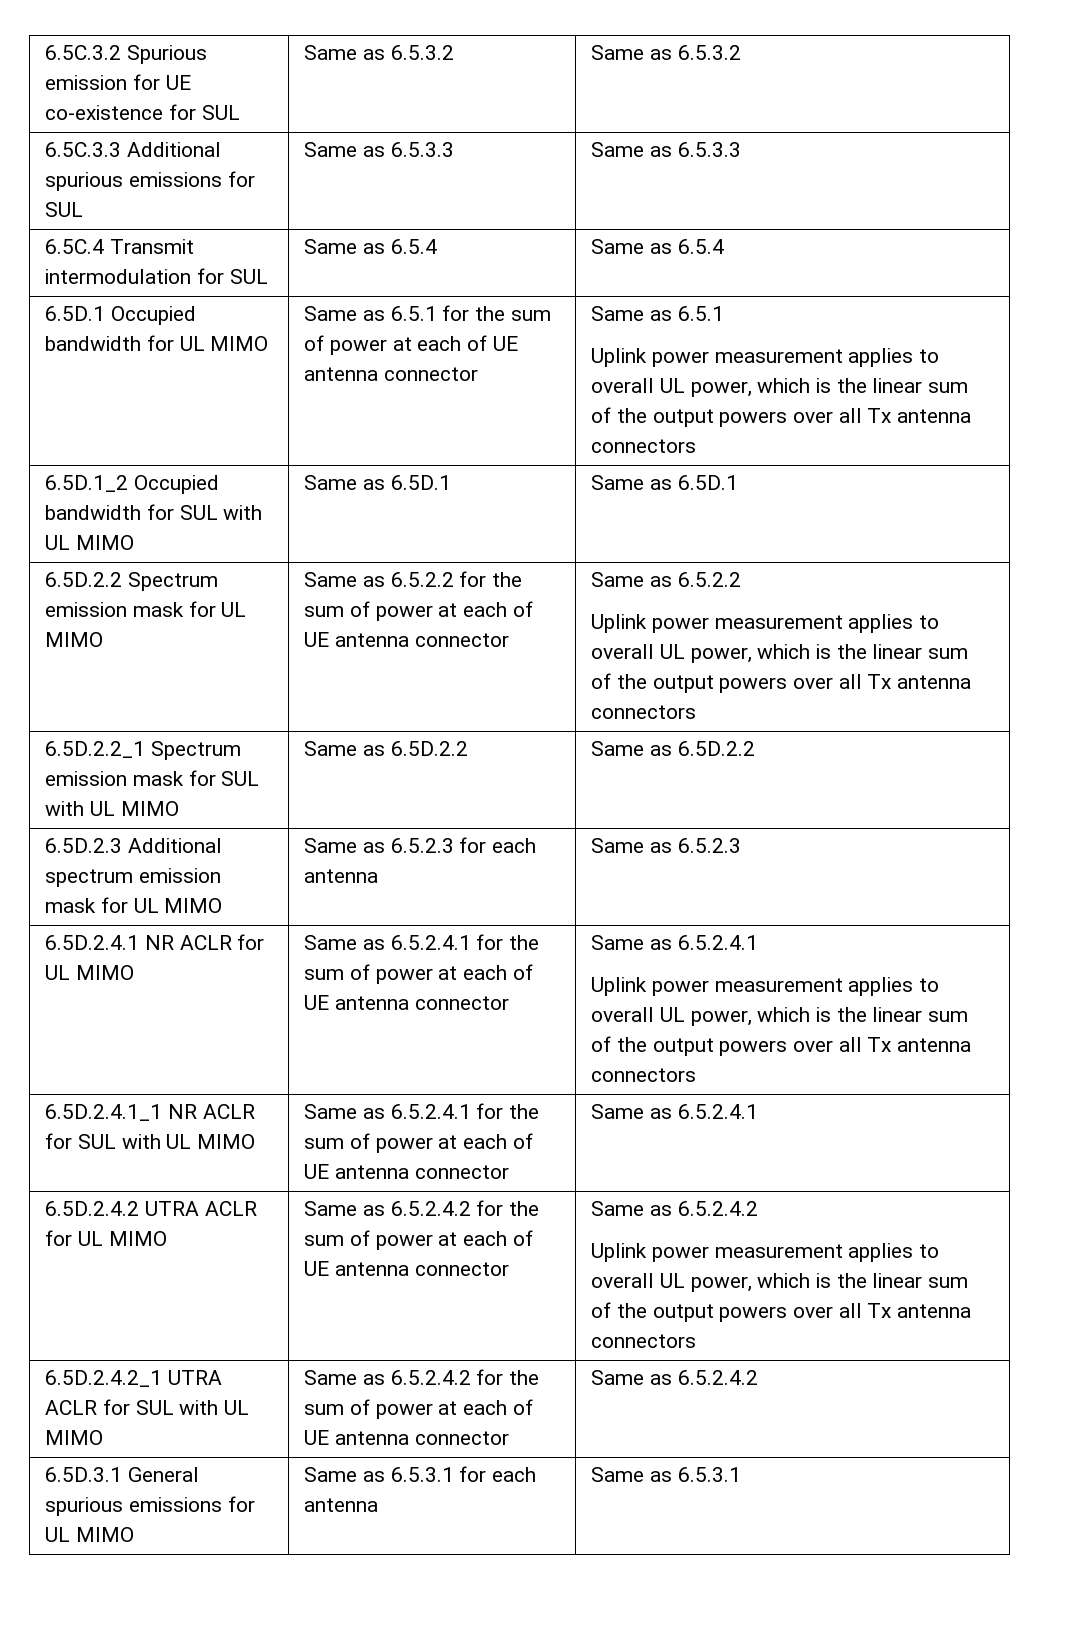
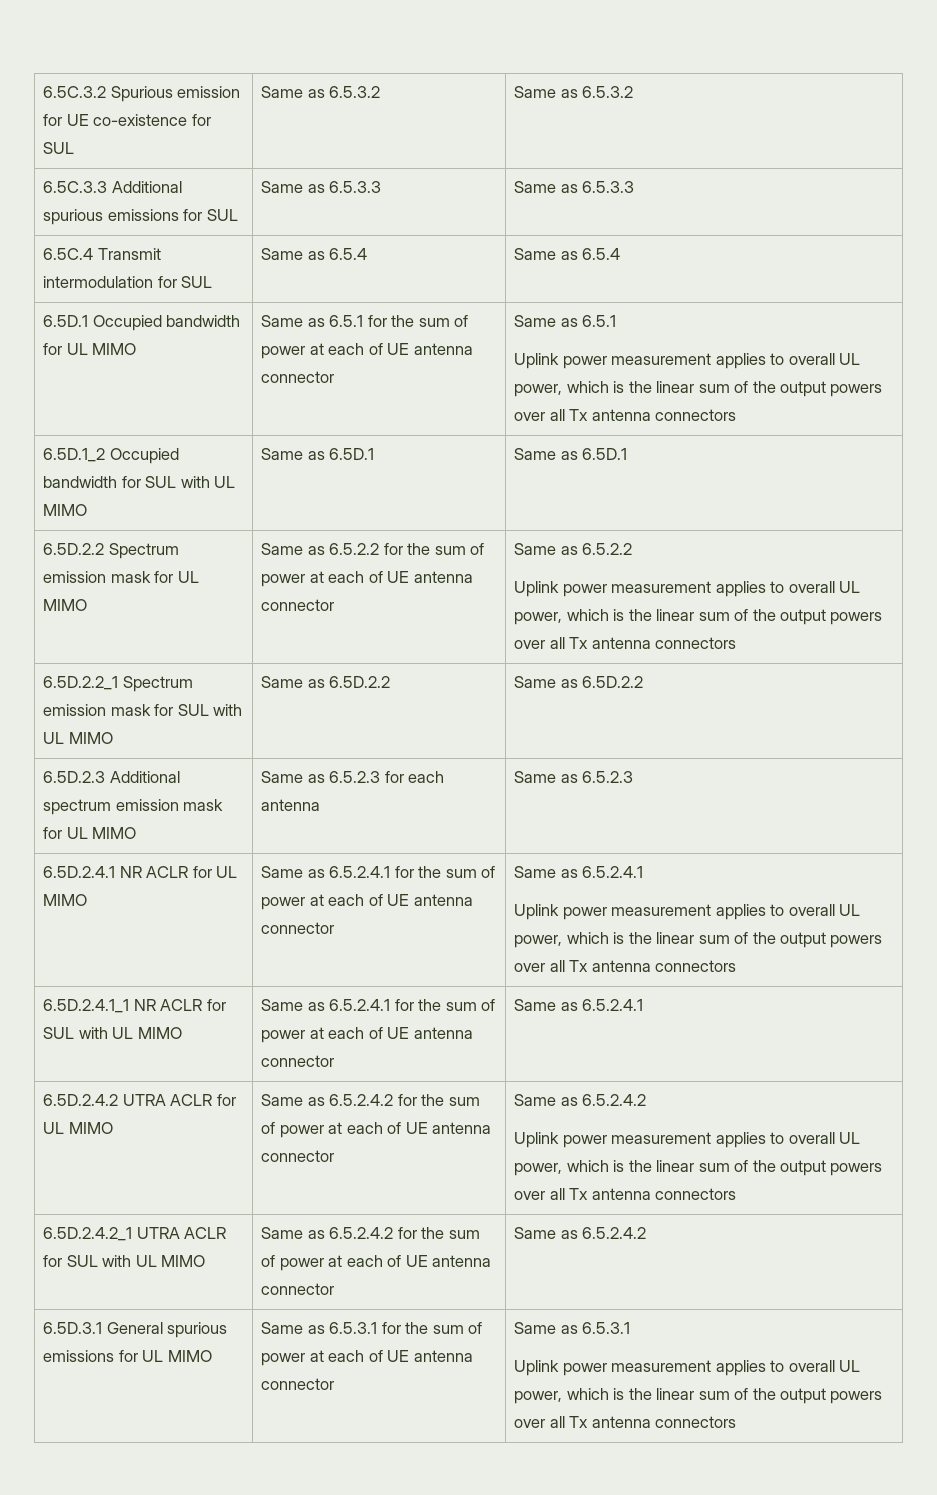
- Same as 6.5.3.1 for each antenna | Same as 6.5.3.1
+ Same as 6.5.3.1 for the sum of power at each of UE antenna connector | Same as 6.5.3.1
+ Uplink power measurement applies to overall UL power, which is the linear sum of the output powers over all Tx antenna connectors

